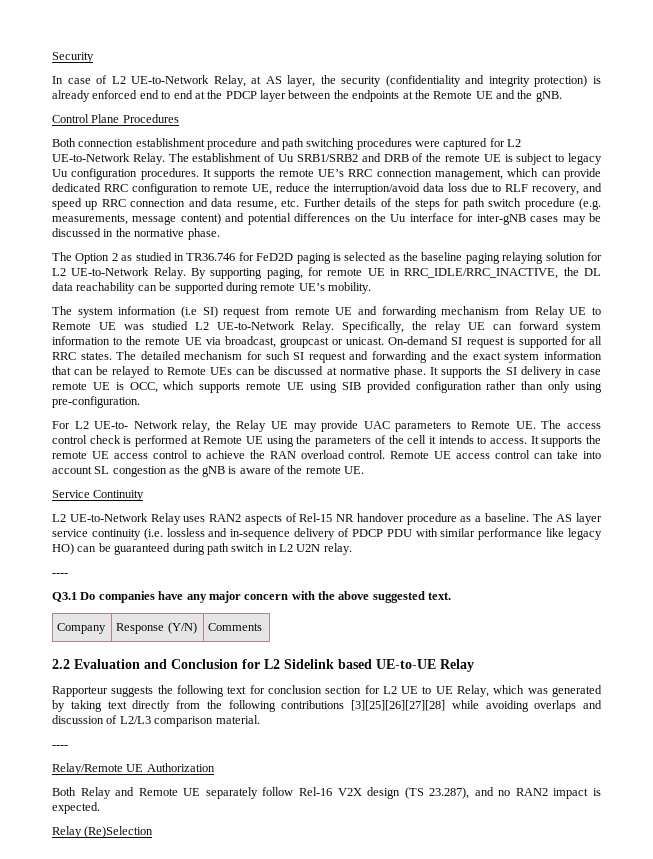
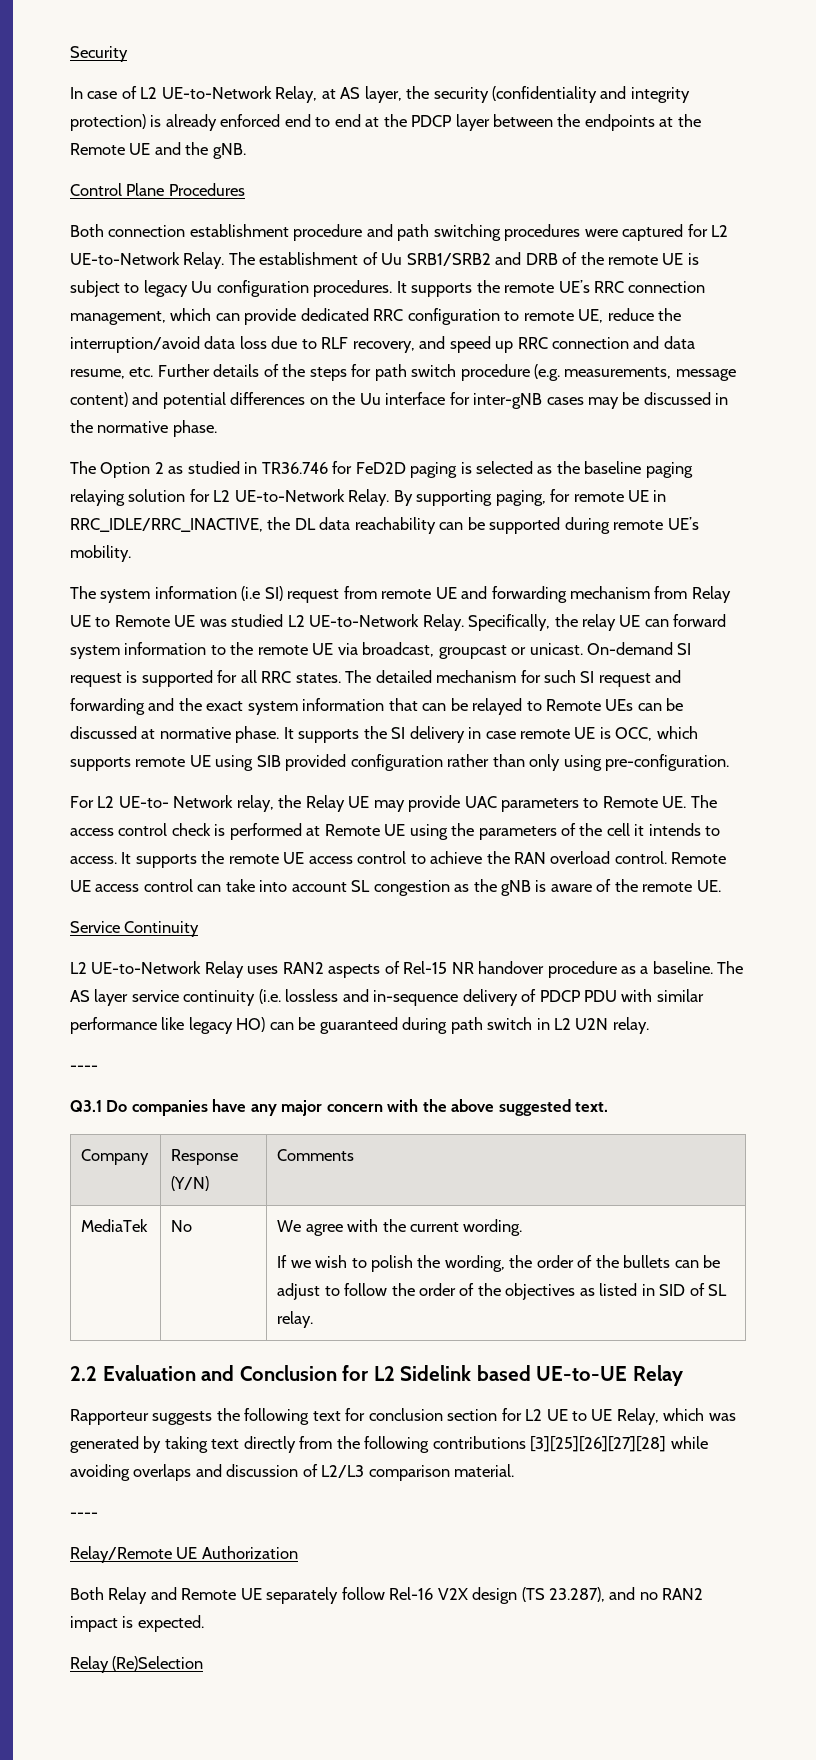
+ MediaTek | No | We agree with the current wording.
+ If we wish to polish the wording, the order of the bullets can be adjust to follow the order of the objectives as listed in SID of SL relay.

